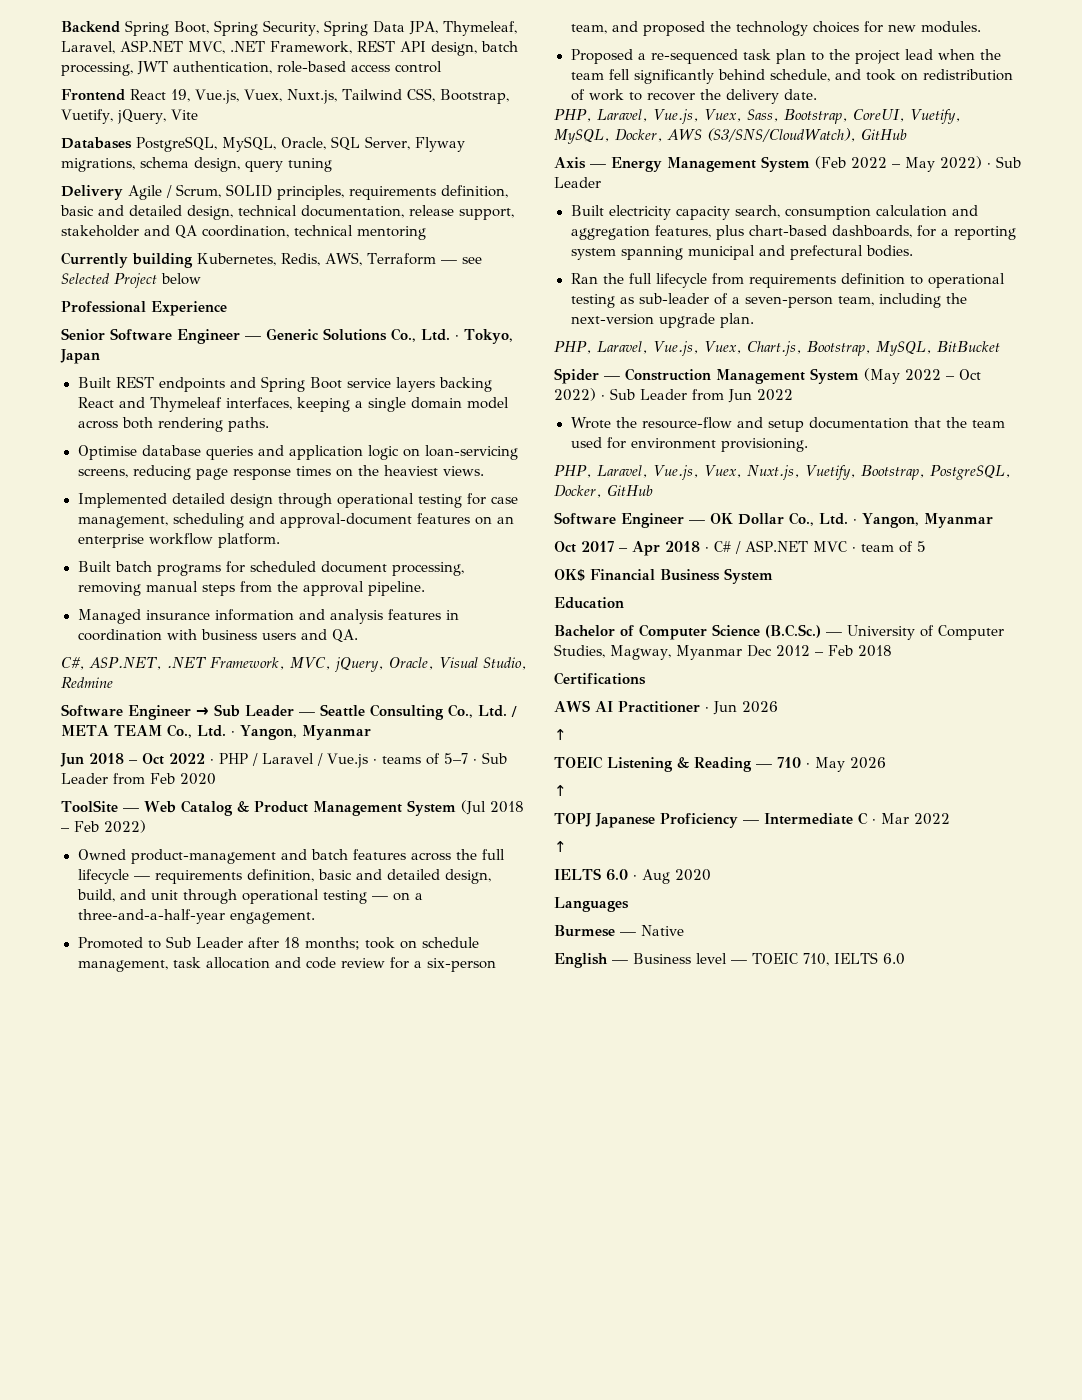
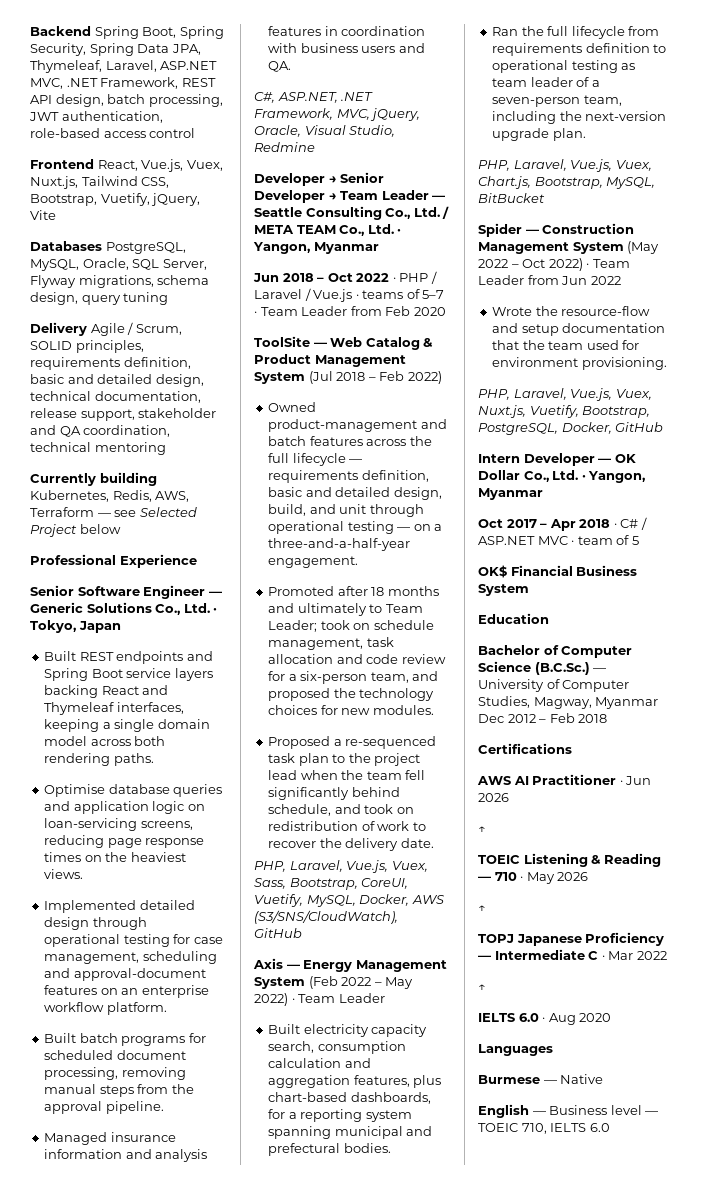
- Frontend React 19, Vue.js, Vuex, Nuxt.js, Tailwind CSS, Bootstrap, Vuetify, jQuery, Vite
+ Frontend React, Vue.js, Vuex, Nuxt.js, Tailwind CSS, Bootstrap, Vuetify, jQuery, Vite
- Software Engineer → Sub Leader — Seattle Consulting Co., Ltd. / META TEAM Co., Ltd. · Yangon, Myanmar
+ Developer → Senior Developer → Team Leader — Seattle Consulting Co., Ltd. / META TEAM Co., Ltd. · Yangon, Myanmar
- Jun 2018 – Oct 2022 · PHP / Laravel / Vue.js · teams of 5–7 · Sub Leader from Feb 2020
+ Jun 2018 – Oct 2022 · PHP / Laravel / Vue.js · teams of 5–7 · Team Leader from Feb 2020
- Promoted to Sub Leader after 18 months; took on schedule management, task allocation and code review for a six-person team, and proposed the technology choices for new modules.
+ Promoted after 18 months and ultimately to Team Leader; took on schedule management, task allocation and code review for a six-person team, and proposed the technology choices for new modules.
- Axis — Energy Management System (Feb 2022 – May 2022) · Sub Leader
+ Axis — Energy Management System (Feb 2022 – May 2022) · Team Leader
- Ran the full lifecycle from requirements definition to operational testing as sub-leader of a seven-person team, including the next-version upgrade plan.
+ Ran the full lifecycle from requirements definition to operational testing as team leader of a seven-person team, including the next-version upgrade plan.
- Spider — Construction Management System (May 2022 – Oct 2022) · Sub Leader from Jun 2022
+ Spider — Construction Management System (May 2022 – Oct 2022) · Team Leader from Jun 2022
- Software Engineer — OK Dollar Co., Ltd. · Yangon, Myanmar
+ Intern Developer — OK Dollar Co., Ltd. · Yangon, Myanmar

